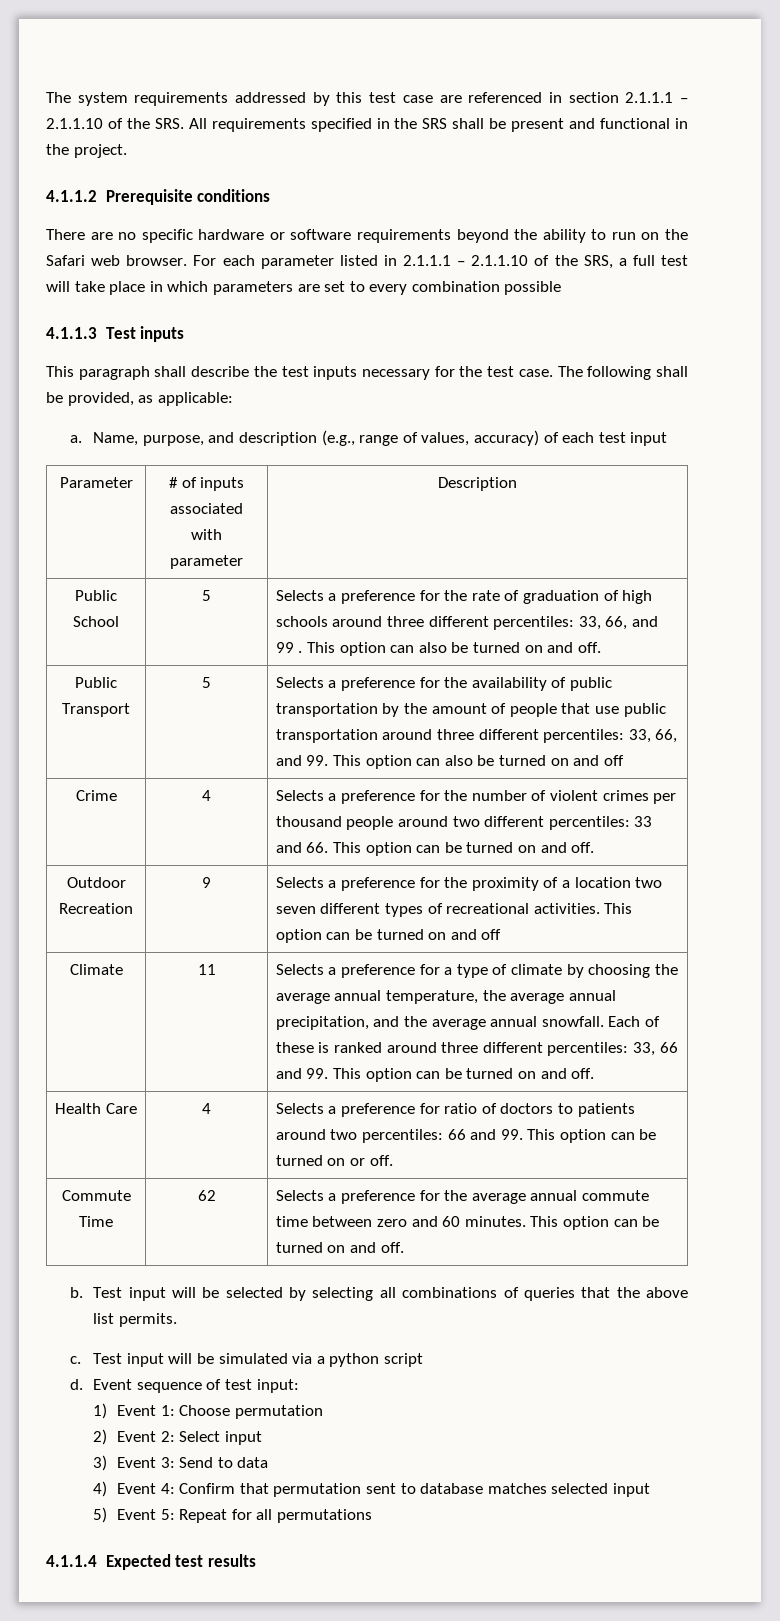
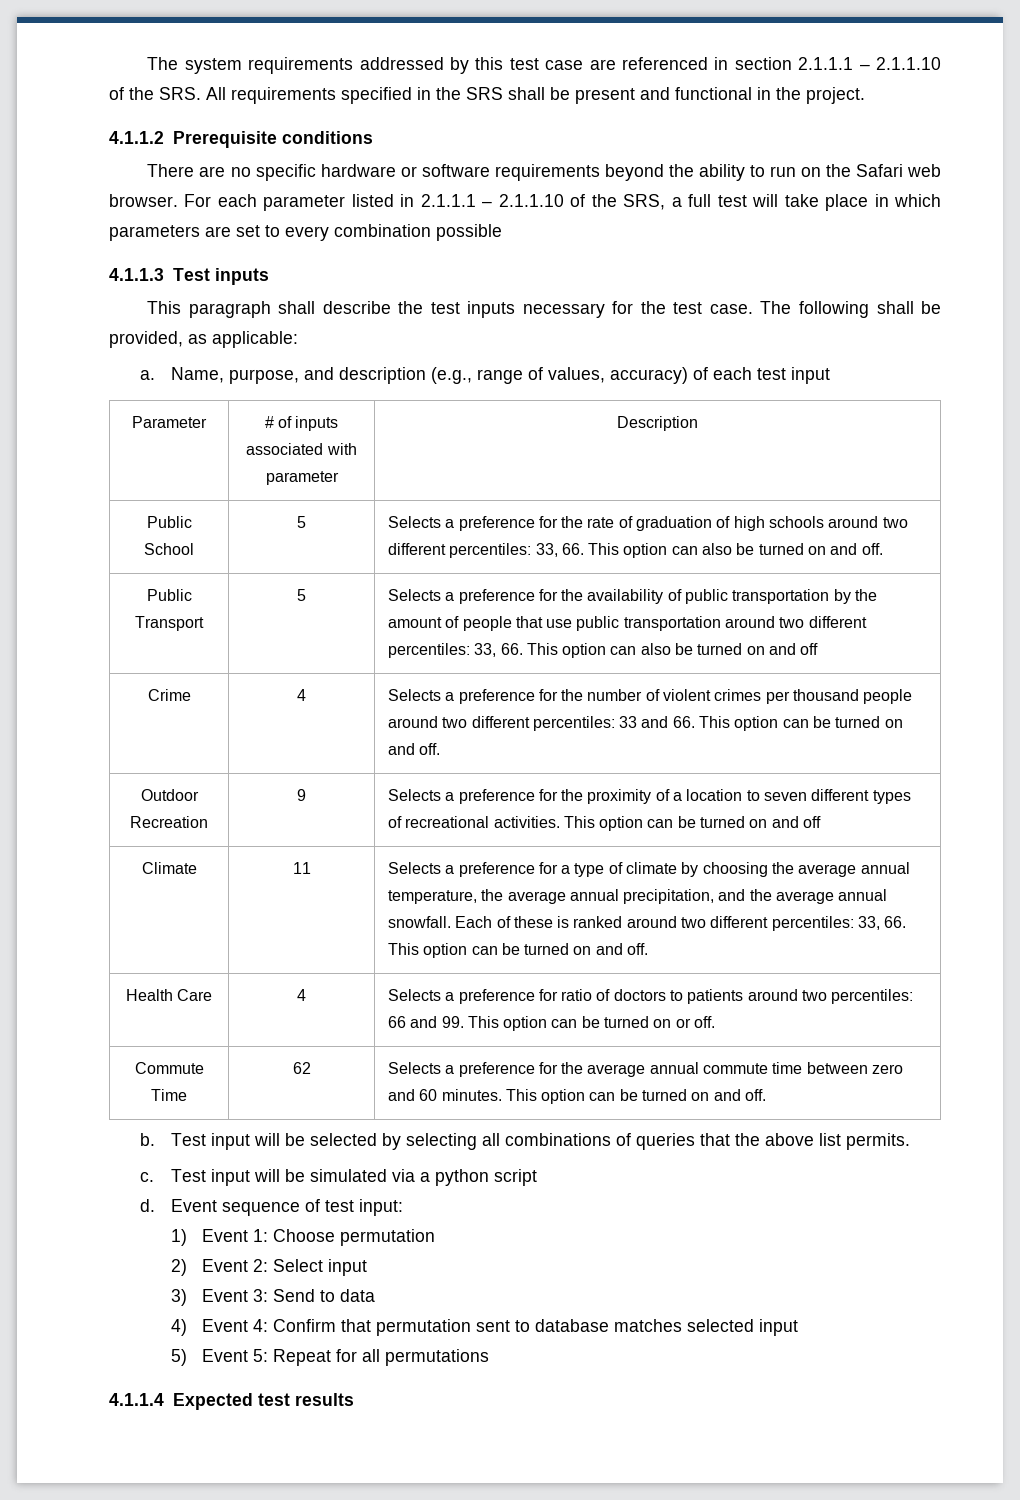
- Public School | 5 | Selects a preference for the rate of graduation of high schools around three different percentiles: 33, 66, and 99 . This option can also be turned on and off.
+ Public School | 5 | Selects a preference for the rate of graduation of high schools around two different percentiles: 33, 66. This option can also be turned on and off.
- Public Transport | 5 | Selects a preference for the availability of public transportation by the amount of people that use public transportation around three different percentiles: 33, 66, and 99. This option can also be turned on and off
+ Public Transport | 5 | Selects a preference for the availability of public transportation by the amount of people that use public transportation around two different percentiles: 33, 66. This option can also be turned on and off
- Outdoor Recreation | 9 | Selects a preference for the proximity of a location two seven different types of recreational activities. This option can be turned on and off
+ Outdoor Recreation | 9 | Selects a preference for the proximity of a location to seven different types of recreational activities. This option can be turned on and off
- Each of these is ranked around three different percentiles: 33, 66 and 99. This option can be turned on and off.
+ Each of these is ranked around two different percentiles: 33, 66. This option can be turned on and off.

